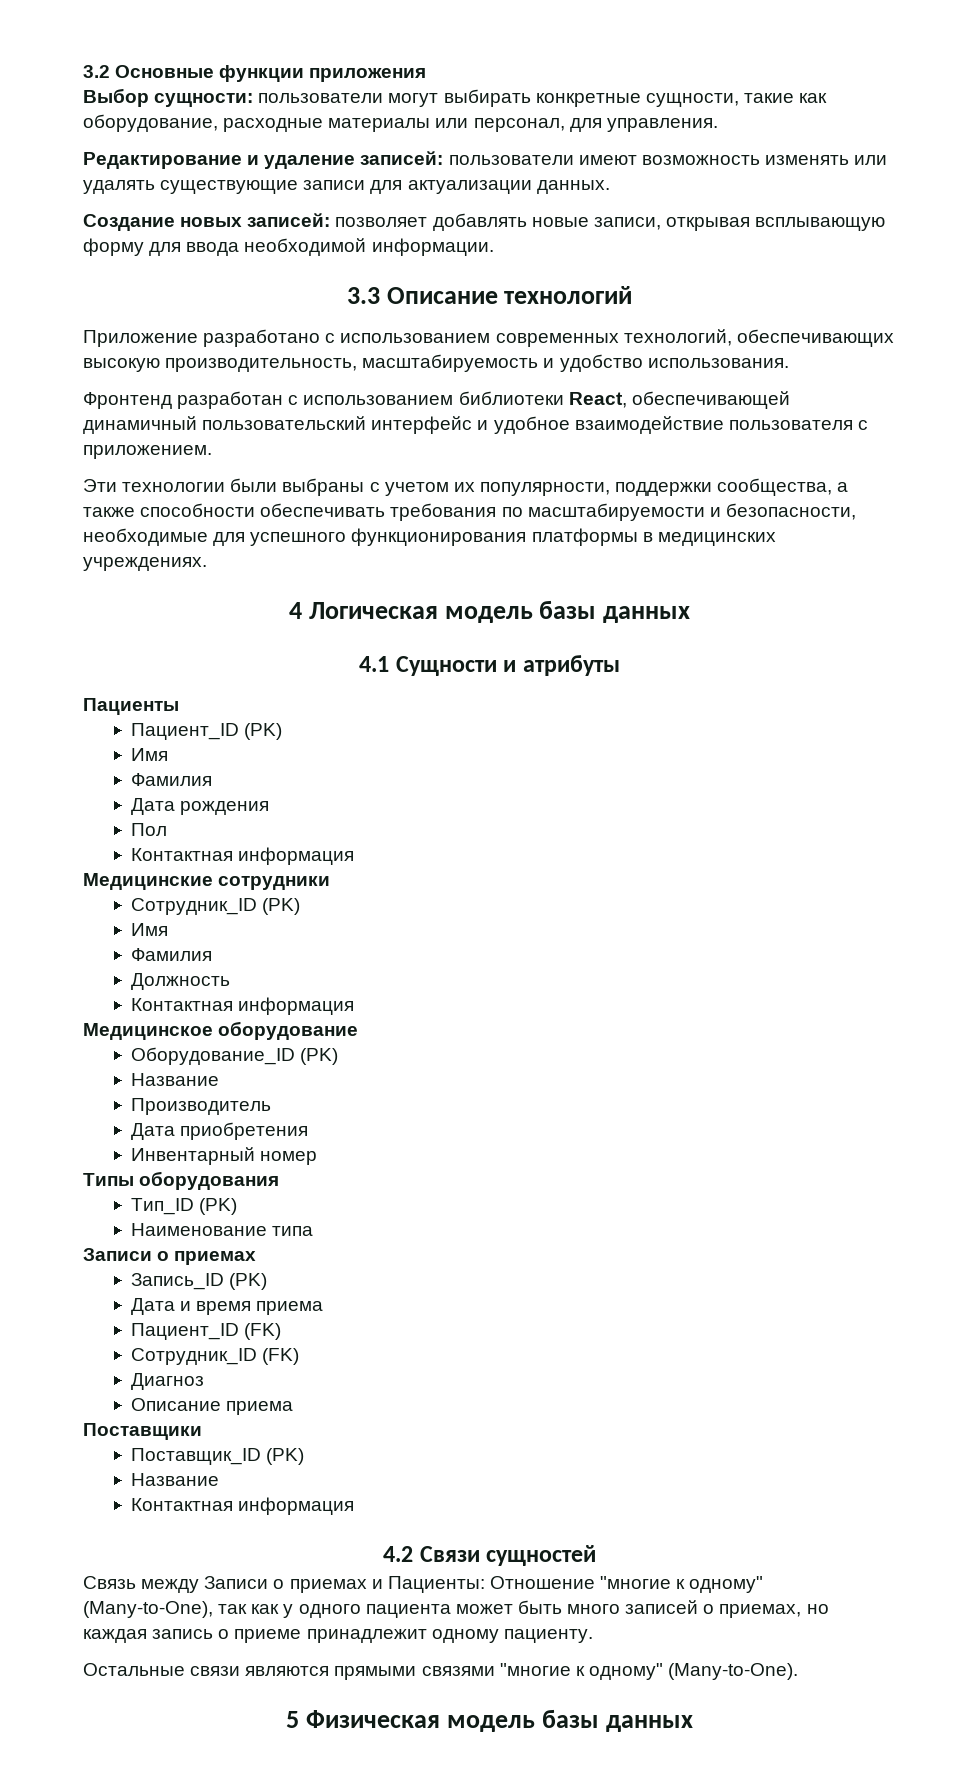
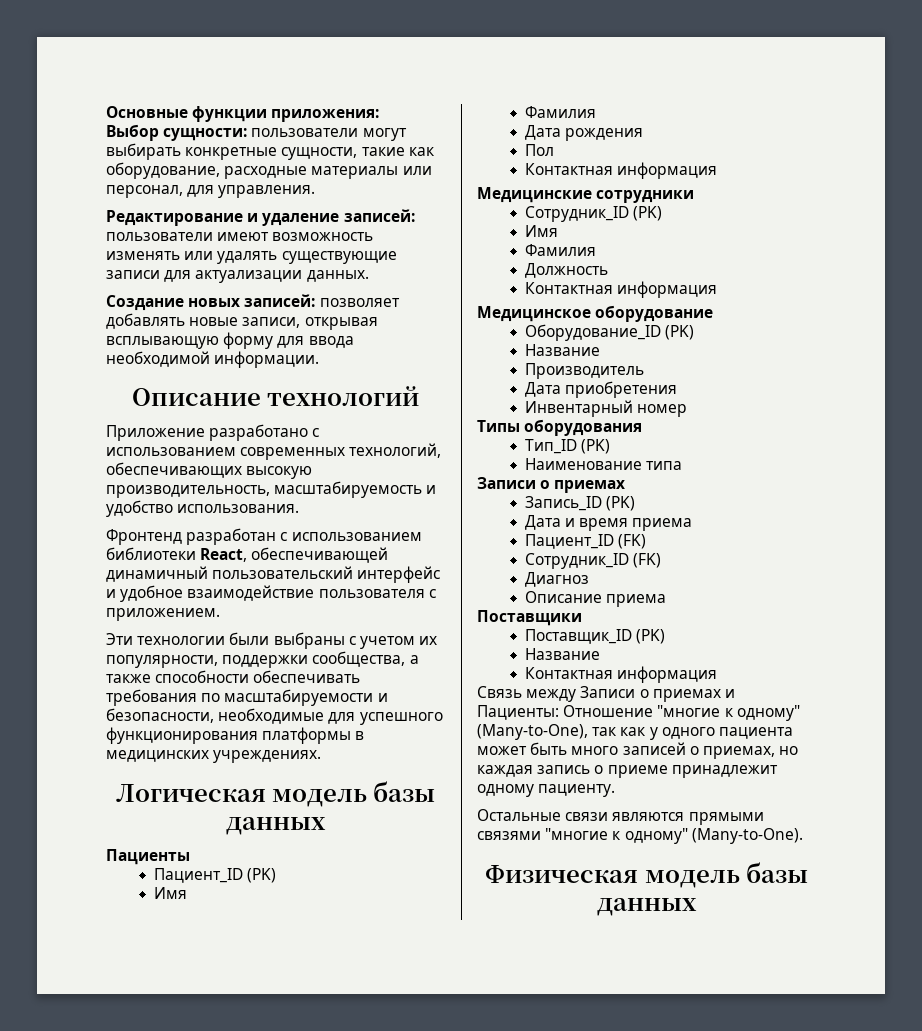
- 3.2 Основные функции приложения
+ Основные функции приложения:
- 3.3 Описание технологий
+ Описание технологий
- 4 Логическая модель базы данных
+ Логическая модель базы данных
- 4.1 Сущности и атрибуты
- 4.2 Связи сущностей
- 5 Физическая модель базы данных
+ Физическая модель базы данных

